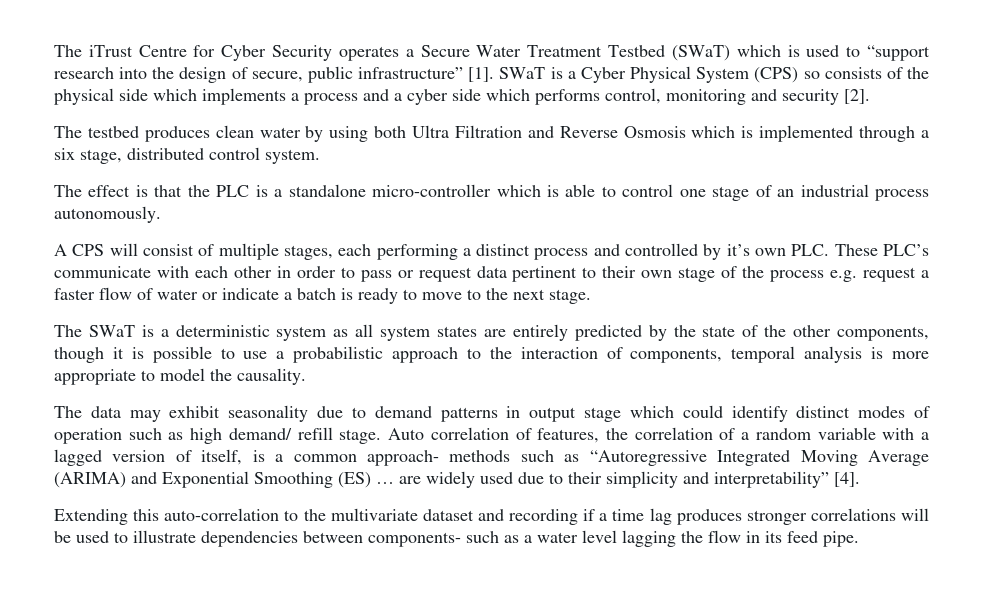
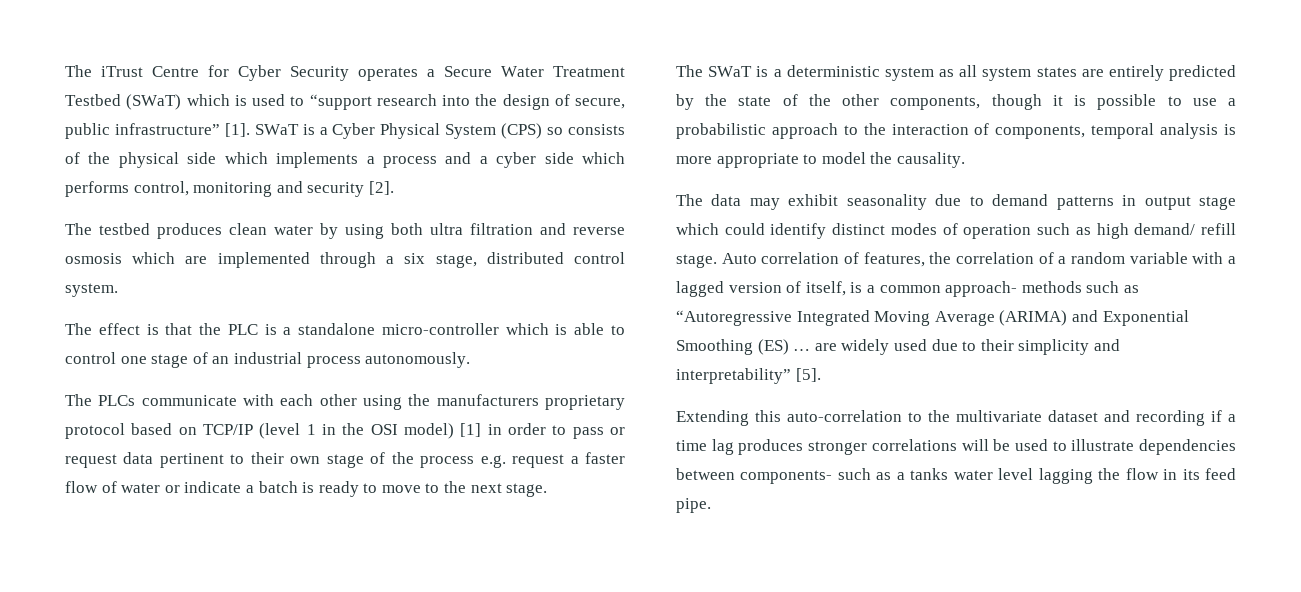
- The testbed produces clean water by using both Ultra Filtration and Reverse Osmosis which is implemented through a six stage, distributed control system.
+ The testbed produces clean water by using both ultra filtration and reverse osmosis which are implemented through a six stage, distributed control system.
- A CPS will consist of multiple stages, each performing a distinct process and controlled by it’s own PLC. These PLC’s communicate with each other in order to pass or request data pertinent to their own stage of the process e.g. request a faster flow of water or indicate a batch is ready to move to the next stage.
+ The PLCs communicate with each other using the manufacturers proprietary protocol based on TCP/IP (level 1 in the OSI model) [1] in order to pass or request data pertinent to their own stage of the process e.g. request a faster flow of water or indicate a batch is ready to move to the next stage.
- Auto correlation of features, the correlation of a random variable with a lagged version of itself, is a common approach- methods such as “Autoregressive Integrated Moving Average (ARIMA) and Exponential Smoothing (ES) … are widely used due to their simplicity and interpretability” [4].
+ Auto correlation of features, the correlation of a random variable with a lagged version of itself, is a common approach- methods such as “Autoregressive Integrated Moving Average (ARIMA) and Exponential Smoothing (ES) … are widely used due to their simplicity and interpretability” [5].
- Extending this auto-correlation to the multivariate dataset and recording if a time lag produces stronger correlations will be used to illustrate dependencies between components- such as a water level lagging the flow in its feed pipe.
+ Extending this auto-correlation to the multivariate dataset and recording if a time lag produces stronger correlations will be used to illustrate dependencies between components- such as a tanks water level lagging the flow in its feed pipe.

